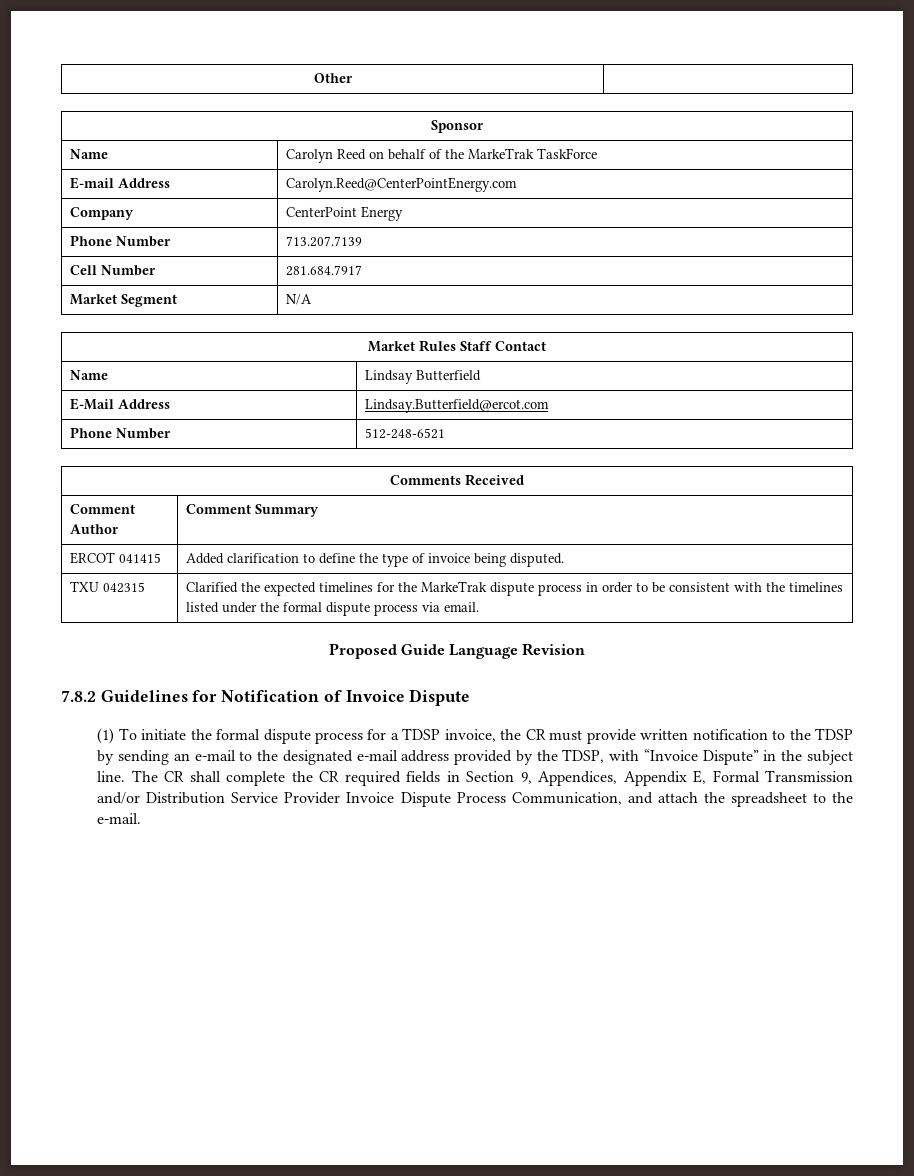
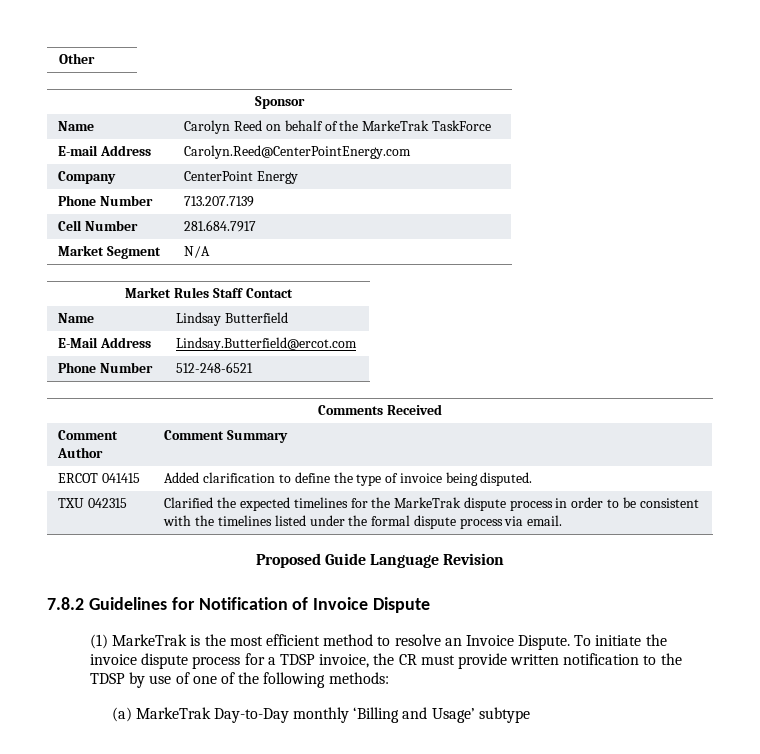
- (1) To initiate the formal dispute process for a TDSP invoice, the CR must provide written notification to the TDSP by sending an e-mail to the designated e-mail address provided by the TDSP, with “Invoice Dispute” in the subject line. The CR shall complete the CR required fields in Section 9, Appendices, Appendix E, Formal Transmission and/or Distribution Service Provider Invoice Dispute Process Communication, and attach the spreadsheet to the e-mail.
+ (1) MarkeTrak is the most efficient method to resolve an Invoice Dispute. To initiate the invoice dispute process for a TDSP invoice, the CR must provide written notification to the TDSP by use of one of the following methods:
+ (a) MarkeTrak Day-to-Day monthly ‘Billing and Usage’ subtype

